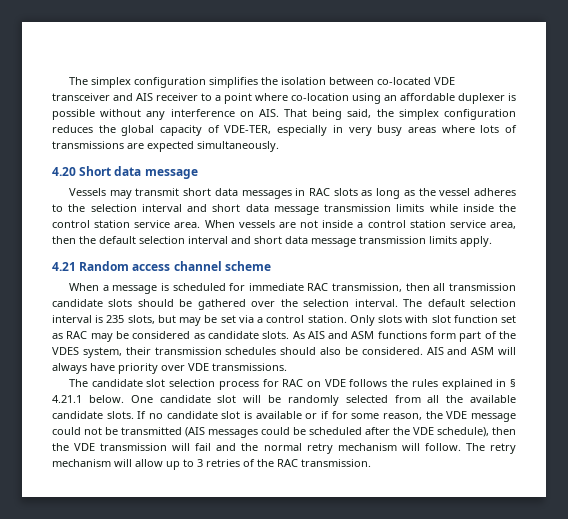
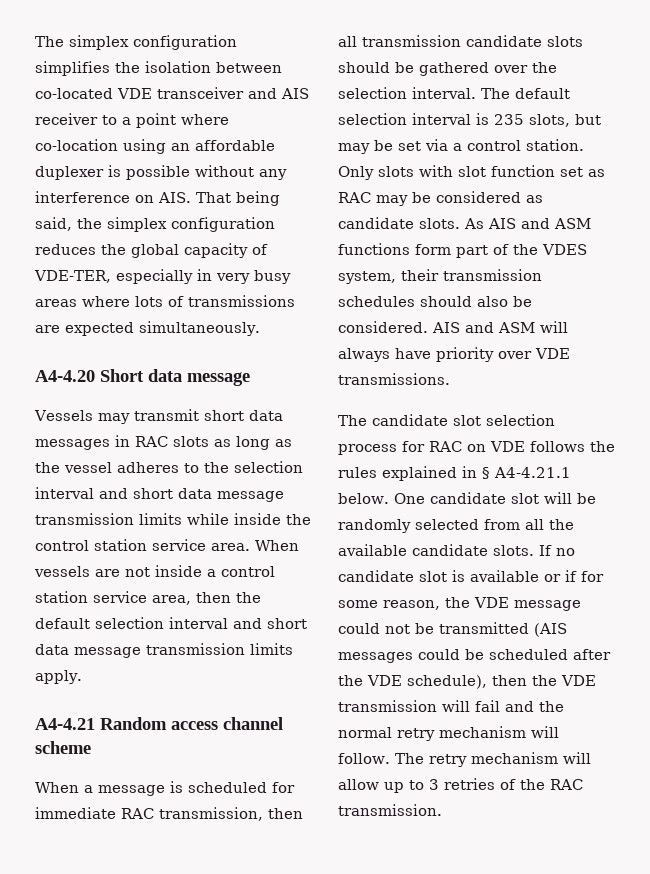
- 4.20 Short data message
+ A4-4.20 Short data message
- 4.21 Random access channel scheme
+ A4-4.21 Random access channel scheme
- The candidate slot selection process for RAC on VDE follows the rules explained in § 4.21.1 below.
+ The candidate slot selection process for RAC on VDE follows the rules explained in § A4-4.21.1 below.

